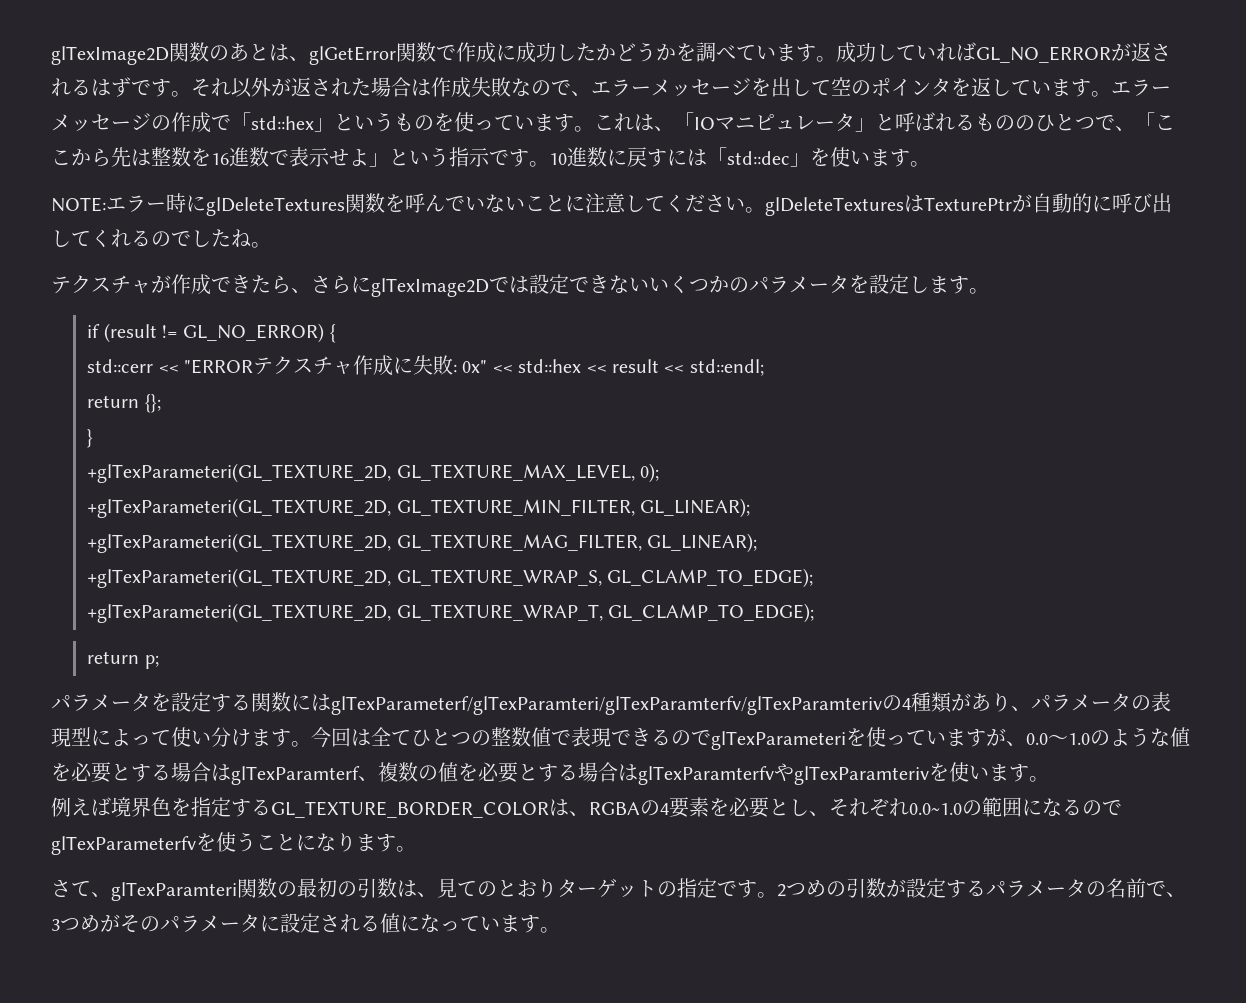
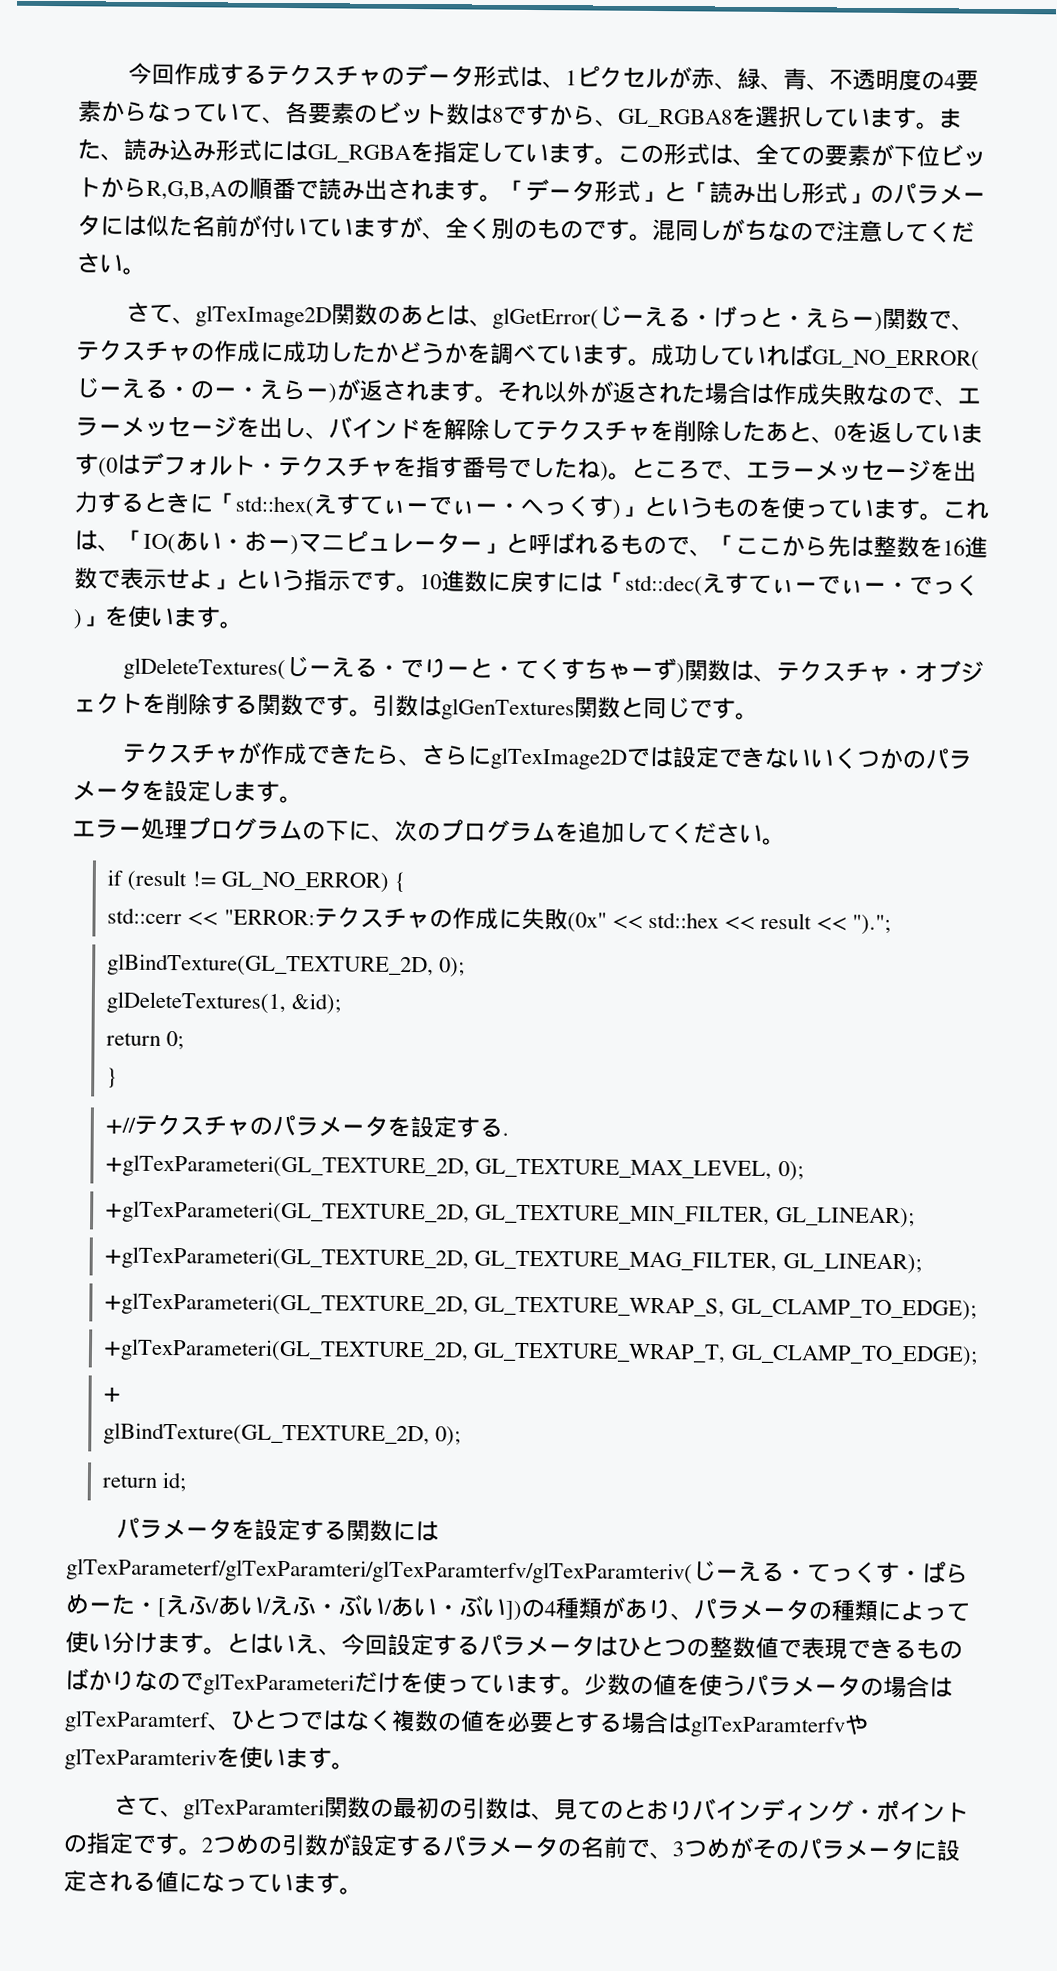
- glTexImage2D関数のあとは、glGetError関数で作成に成功したかどうかを調べています。
+ 今回作成するテクスチャのデータ形式は、1ピクセルが赤、緑、青、不透明度の4要素からなっていて、各要素のビット数は8ですから、GL_RGBA8を選択しています。また、読み込み形式にはGL_RGBAを指定しています。この形式は、全ての要素が下位ビットからR,G,B,Aの順番で読み出されます。「データ形式」と「読み出し形式」のパラメータには似た名前が付いていますが、全く別のものです。混同しがちなので注意してください。
+ さて、glTexImage2D関数のあとは、glGetError(じーえる・げっと・えらー)関数で、テクスチャの作成に成功したかどうかを調べています。
- 成功していればGL_NO_ERRORが返されるはずです。
+ 成功していればGL_NO_ERROR(じーえる・のー・えらー)が返されます。
- それ以外が返された場合は作成失敗なので、エラーメッセージを出して空のポインタを返しています。エラーメッセージの作成で「std::hex」というものを使っています。
+ それ以外が返された場合は作成失敗なので、エラーメッセージを出し、バインドを解除してテクスチャを削除したあと、0を返しています(0はデフォルト・テクスチャを指す番号でしたね)。ところで、エラーメッセージを出力するときに「std::hex(えすてぃーでぃー・へっくす)」というものを使っています。
- これは、「IOマニピュレータ」と呼ばれるもののひとつで、「ここから先は整数を16進数で表示せよ」という指示です。
+ これは、「IO(あい・おー)マニピュレーター」と呼ばれるもので、「ここから先は整数を16進数で表示せよ」という指示です。
- 10進数に戻すには「std::dec」を使います。
- NOTE:エラー時にglDeleteTextures関数を呼んでいないことに注意してください。glDeleteTexturesはTexturePtrが自動的に呼び出してくれるのでしたね。
+ 10進数に戻すには「std::dec(えすてぃーでぃー・でっく)」を使います。
+ glDeleteTextures(じーえる・でりーと・てくすちゃーず)関数は、テクスチャ・オブジェクトを削除する関数です。引数はglGenTextures関数と同じです。
+ エラー処理プログラムの下に、次のプログラムを追加してください。
- std::cerr << "ERRORテクスチャ作成に失敗: 0x" << std::hex << result << std::endl;
- return {};
+ std::cerr << "ERROR:テクスチャの作成に失敗(0x" << std::hex << result << ").";
+ glBindTexture(GL_TEXTURE_2D, 0);
+ glDeleteTextures(1, &id);
+ return 0;
+ +//テクスチャのパラメータを設定する.
- return p;
+ +
+ glBindTexture(GL_TEXTURE_2D, 0);
+ return id;
- パラメータを設定する関数にはglTexParameterf/glTexParamteri/glTexParamterfv/glTexParamterivの4種類があり、パラメータの表現型によって使い分けます。
+ パラメータを設定する関数にはglTexParameterf/glTexParamteri/glTexParamterfv/glTexParamteriv(じーえる・てっくす・ぱらめーた・[えふ/あい/えふ・ぶい/あい・ぶい])の4種類があり、パラメータの種類によって使い分けます。
- 今回は全てひとつの整数値で表現できるのでglTexParameteriを使っていますが、0.0～1.0のような値を必要とする場合はglTexParamterf、複数の値を必要とする場合はglTexParamterfvやglTexParamterivを使います。
+ とはいえ、今回設定するパラメータはひとつの整数値で表現できるものばかりなのでglTexParameteriだけを使っています。少数の値を使うパラメータの場合はglTexParamterf、ひとつではなく複数の値を必要とする場合はglTexParamterfvやglTexParamterivを使います。
- 例えば境界色を指定するGL_TEXTURE_BORDER_COLORは、RGBAの4要素を必要とし、それぞれ0.0~1.0の範囲になるのでglTexParameterfvを使うことになります。
- さて、glTexParamteri関数の最初の引数は、見てのとおりターゲットの指定です。
+ さて、glTexParamteri関数の最初の引数は、見てのとおりバインディング・ポイントの指定です。

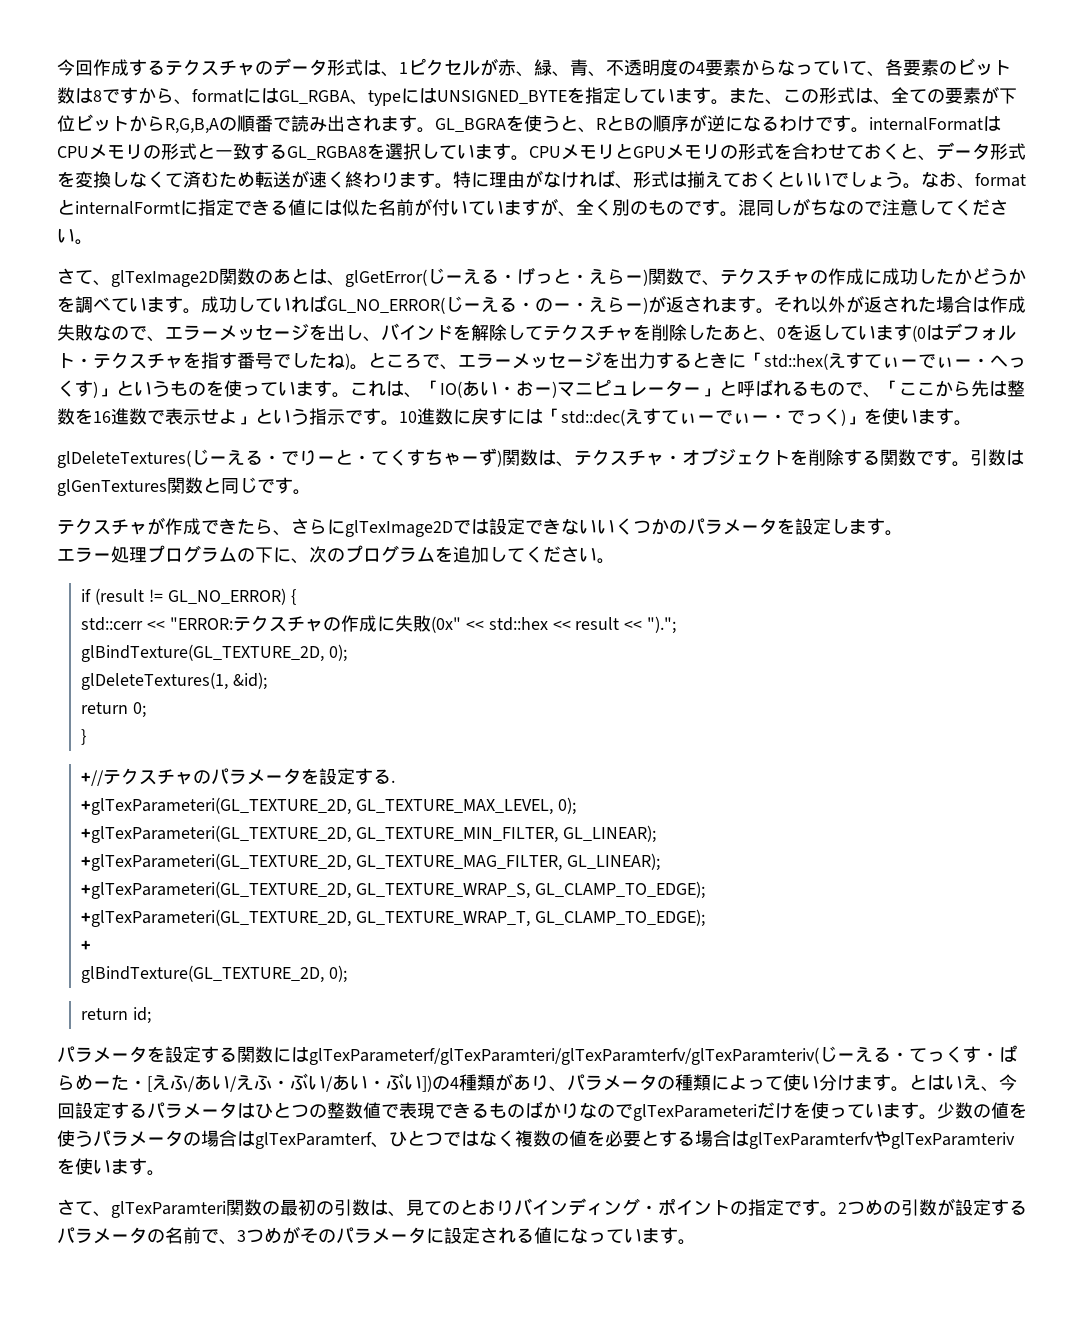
- 今回作成するテクスチャのデータ形式は、1ピクセルが赤、緑、青、不透明度の4要素からなっていて、各要素のビット数は8ですから、GL_RGBA8を選択しています。
+ 今回作成するテクスチャのデータ形式は、1ピクセルが赤、緑、青、不透明度の4要素からなっていて、各要素のビット数は8ですから、formatにはGL_RGBA、typeにはUNSIGNED_BYTEを指定しています。
- また、読み込み形式にはGL_RGBAを指定しています。この形式は、全ての要素が下位ビットからR,G,B,Aの順番で読み出されます。
+ また、この形式は、全ての要素が下位ビットからR,G,B,Aの順番で読み出されます。
- 「データ形式」と「読み出し形式」のパラメータには似た名前が付いていますが、全く別のものです。
+ GL_BGRAを使うと、RとBの順序が逆になるわけです。internalFormatはCPUメモリの形式と一致するGL_RGBA8を選択しています。CPUメモリとGPUメモリの形式を合わせておくと、データ形式を変換しなくて済むため転送が速く終わります。特に理由がなければ、形式は揃えておくといいでしょう。なお、formatとinternalFormtに指定できる値には似た名前が付いていますが、全く別のものです。

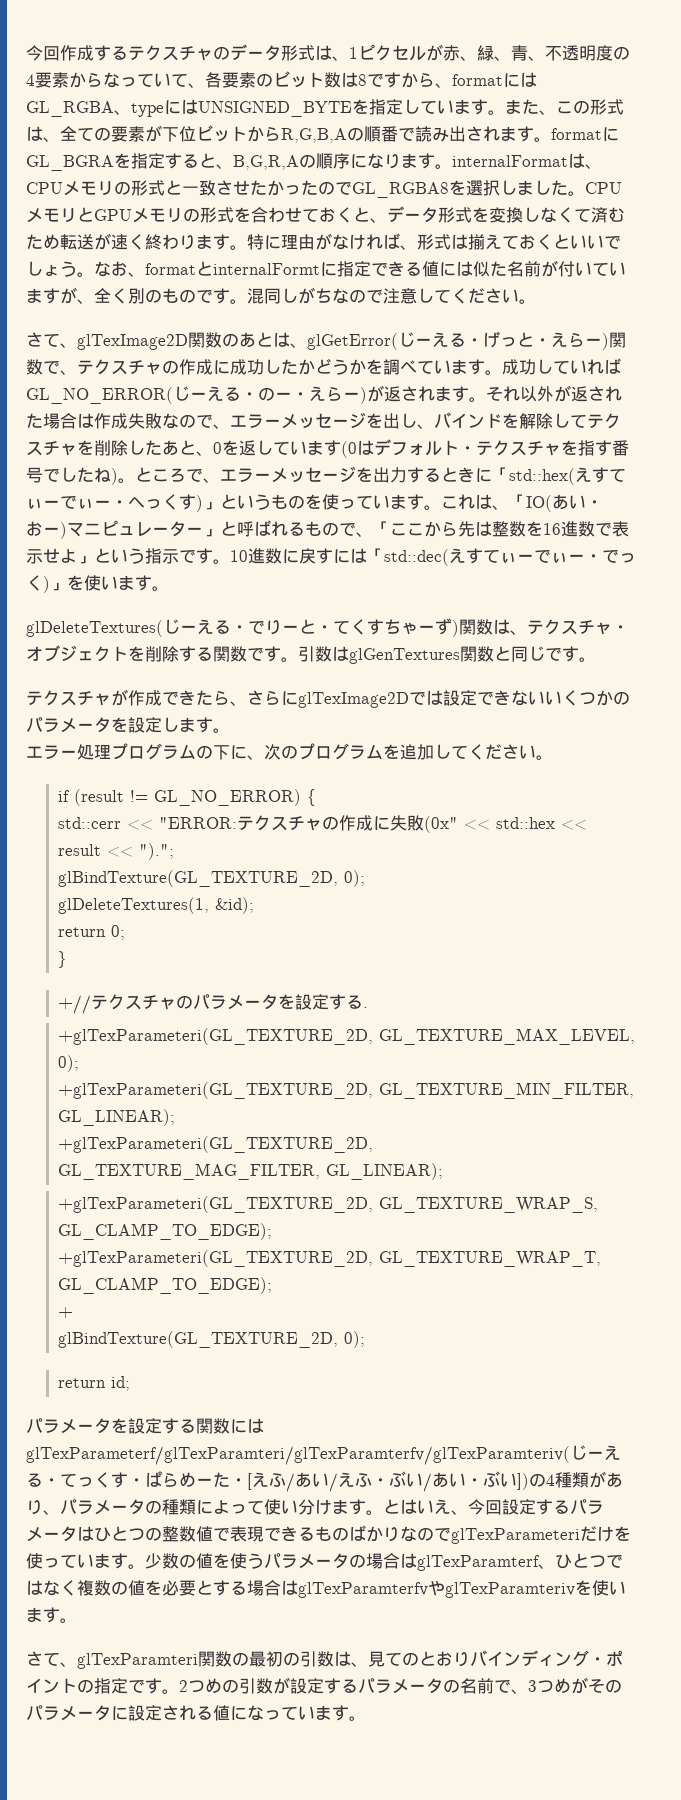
- また、この形式は、全ての要素が下位ビットからR,G,B,Aの順番で読み出されます。GL_BGRAを使うと、RとBの順序が逆になるわけです。internalFormatはCPUメモリの形式と一致するGL_RGBA8を選択しています。
+ また、この形式は、全ての要素が下位ビットからR,G,B,Aの順番で読み出されます。formatにGL_BGRAを指定すると、B,G,R,Aの順序になります。internalFormatは、CPUメモリの形式と一致させたかったのでGL_RGBA8を選択しました。

